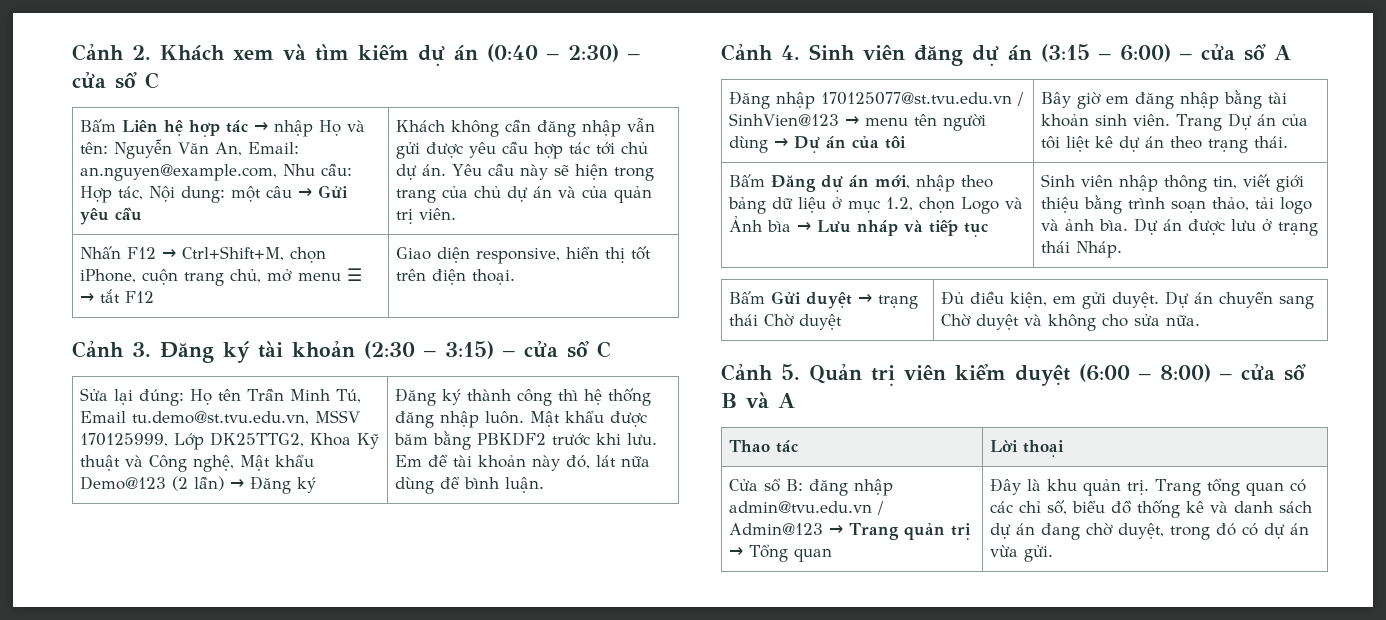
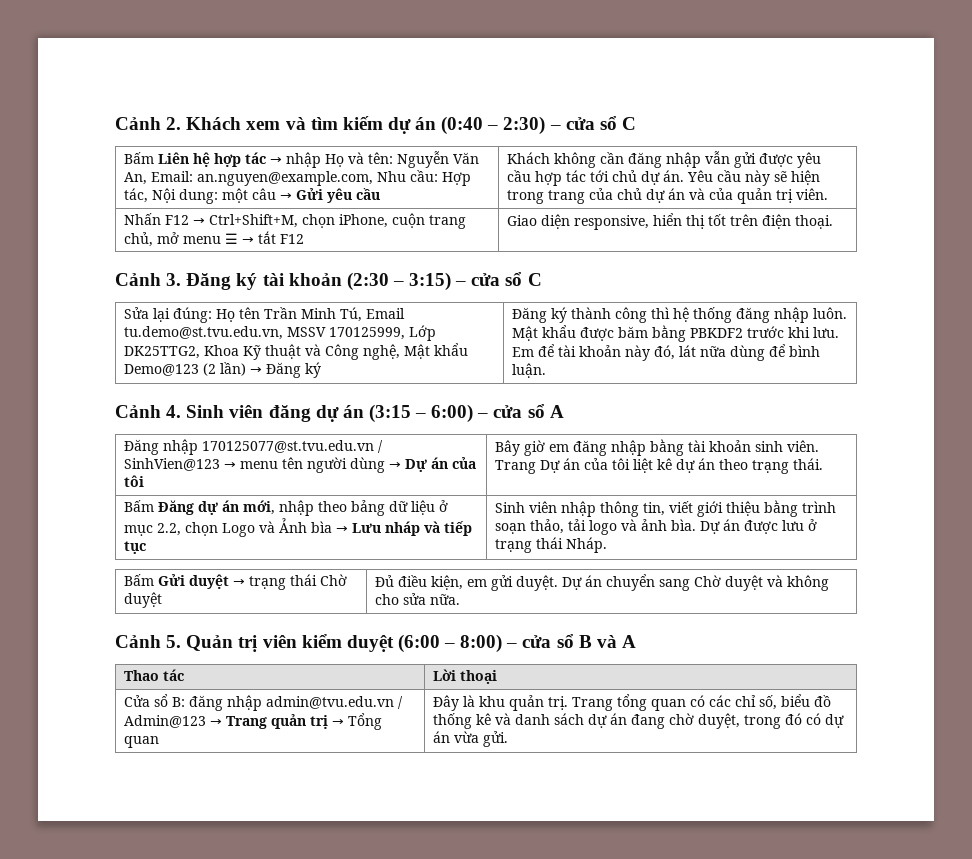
- Bấm Đăng dự án mới, nhập theo bảng dữ liệu ở mục 1.2, chọn Logo và Ảnh bìa → Lưu nháp và tiếp tục
+ Bấm Đăng dự án mới, nhập theo bảng dữ liệu ở mục 2.2, chọn Logo và Ảnh bìa → Lưu nháp và tiếp tục

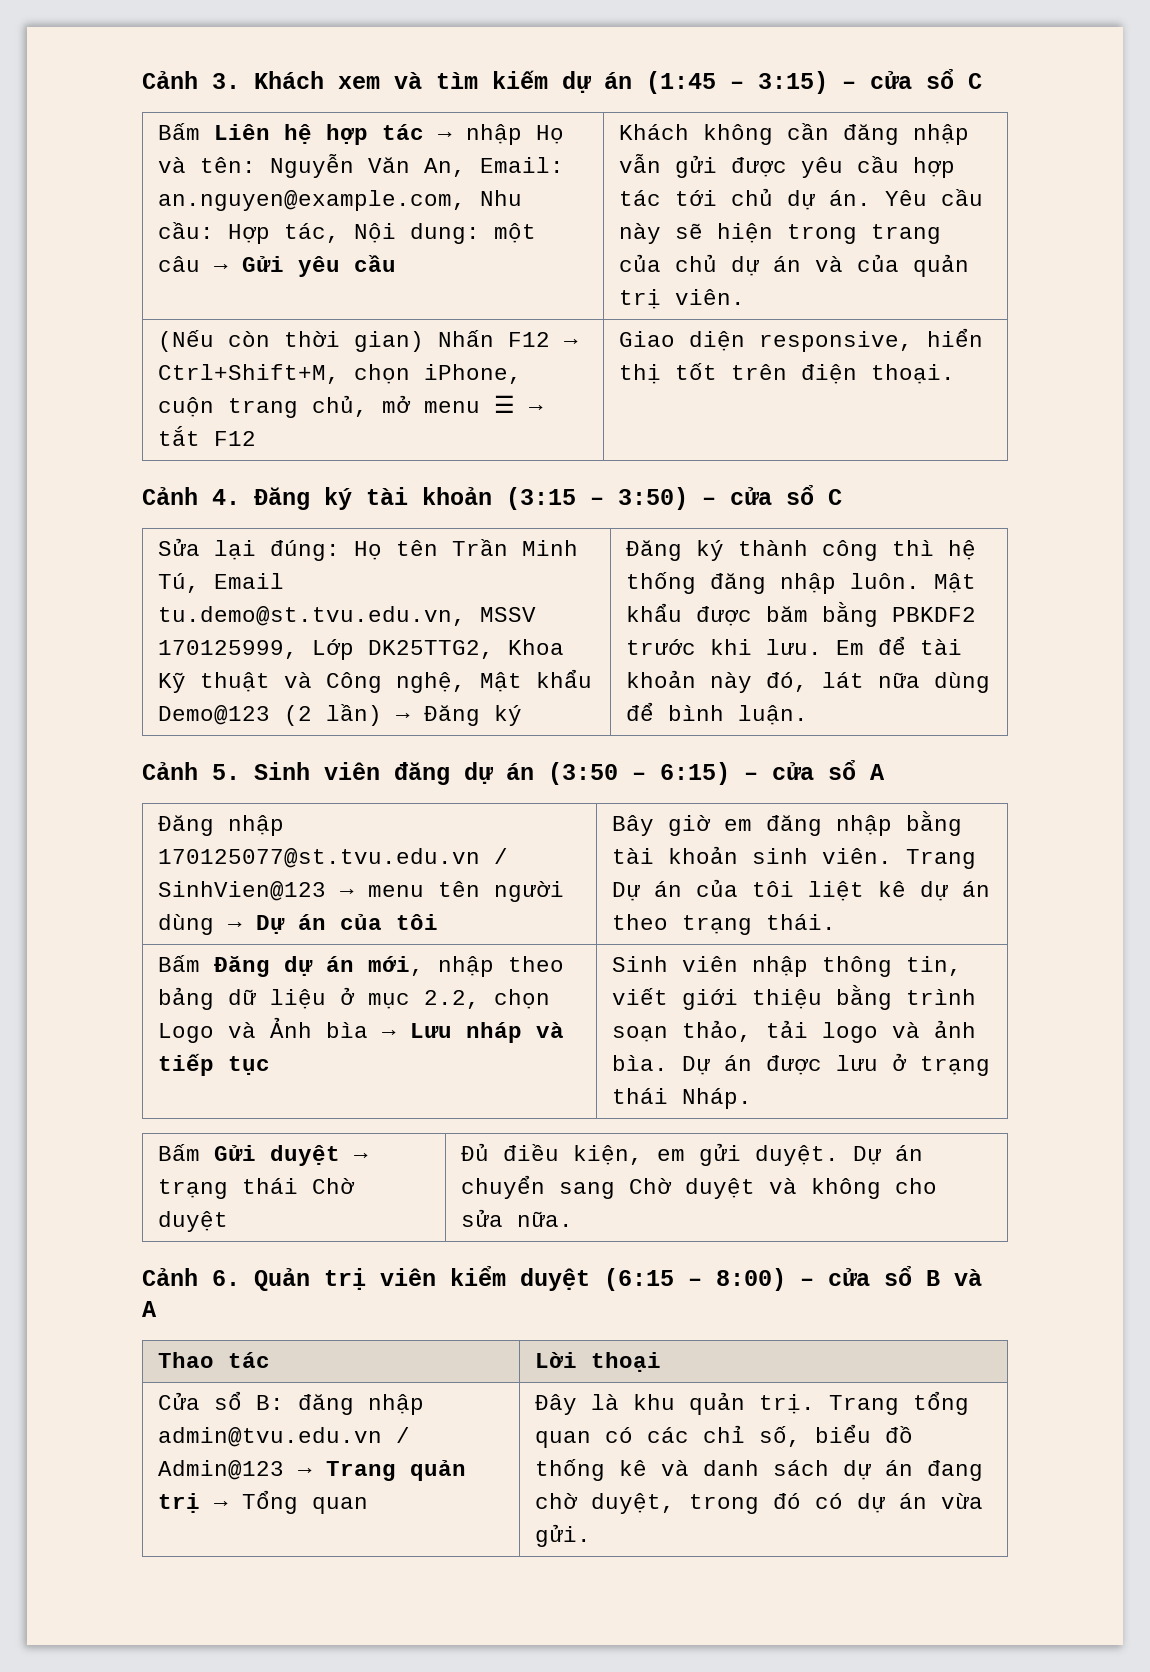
- Cảnh 2. Khách xem và tìm kiếm dự án (0:40 – 2:30) – cửa sổ C
+ Cảnh 3. Khách xem và tìm kiếm dự án (1:45 – 3:15) – cửa sổ C
- Nhấn F12 → Ctrl+Shift+M, chọn iPhone, cuộn trang chủ, mở menu ☰ → tắt F12 | Giao diện responsive, hiển thị tốt trên điện thoại.
+ (Nếu còn thời gian) Nhấn F12 → Ctrl+Shift+M, chọn iPhone, cuộn trang chủ, mở menu ☰ → tắt F12 | Giao diện responsive, hiển thị tốt trên điện thoại.
- Cảnh 3. Đăng ký tài khoản (2:30 – 3:15) – cửa sổ C
+ Cảnh 4. Đăng ký tài khoản (3:15 – 3:50) – cửa sổ C
- Cảnh 4. Sinh viên đăng dự án (3:15 – 6:00) – cửa sổ A
+ Cảnh 5. Sinh viên đăng dự án (3:50 – 6:15) – cửa sổ A
- Cảnh 5. Quản trị viên kiểm duyệt (6:00 – 8:00) – cửa sổ B và A
+ Cảnh 6. Quản trị viên kiểm duyệt (6:15 – 8:00) – cửa sổ B và A

